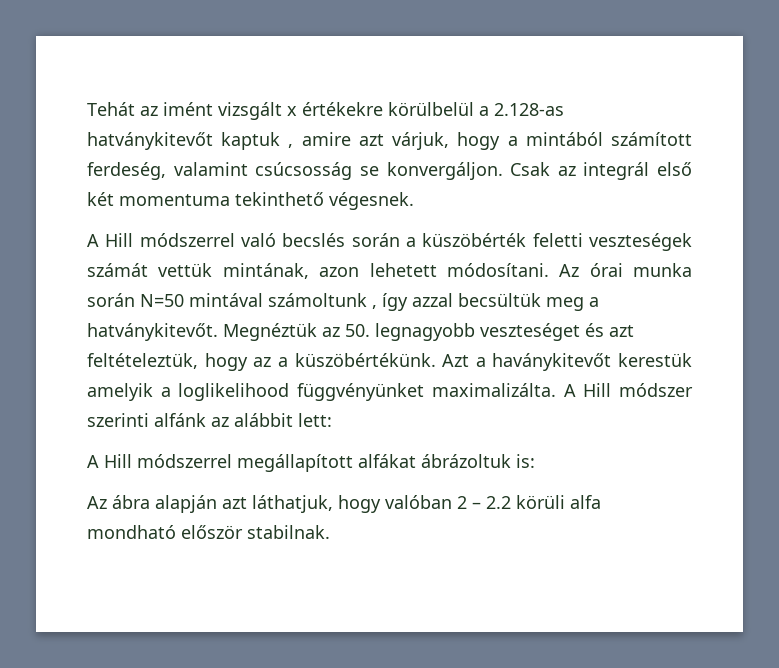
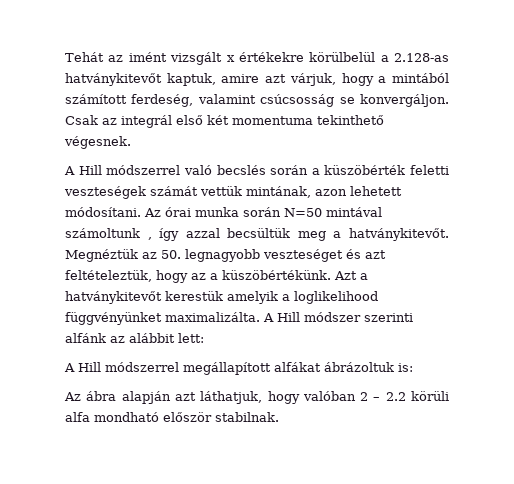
- Tehát az imént vizsgált x értékekre körülbelül a 2.128-as hatványkitevőt kaptuk , amire azt várjuk, hogy a mintából számított ferdeség, valamint csúcsosság se konvergáljon.
+ Tehát az imént vizsgált x értékekre körülbelül a 2.128-as hatványkitevőt kaptuk, amire azt várjuk, hogy a mintából számított ferdeség, valamint csúcsosság se konvergáljon.
- Azt a haványkitevőt kerestük amelyik a loglikelihood függvényünket maximalizálta.
+ Azt a hatványkitevőt kerestük amelyik a loglikelihood függvényünket maximalizálta.

